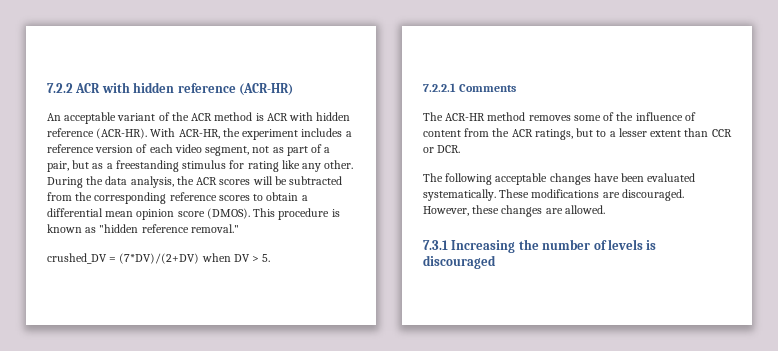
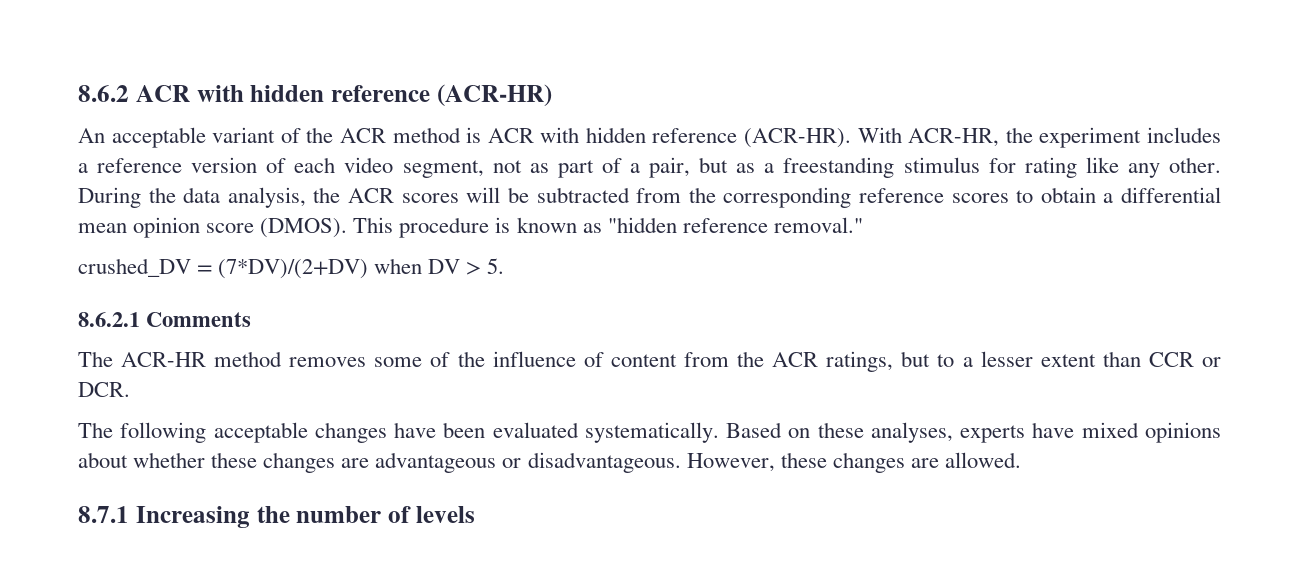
- 7.2.2 ACR with hidden reference (ACR-HR)
+ 8.6.2 ACR with hidden reference (ACR-HR)
- 7.2.2.1 Comments
+ 8.6.2.1 Comments
- These modifications are discouraged.
+ Based on these analyses, experts have mixed opinions about whether these changes are advantageous or disadvantageous.
- 7.3.1 Increasing the number of levels is discouraged
+ 8.7.1 Increasing the number of levels

